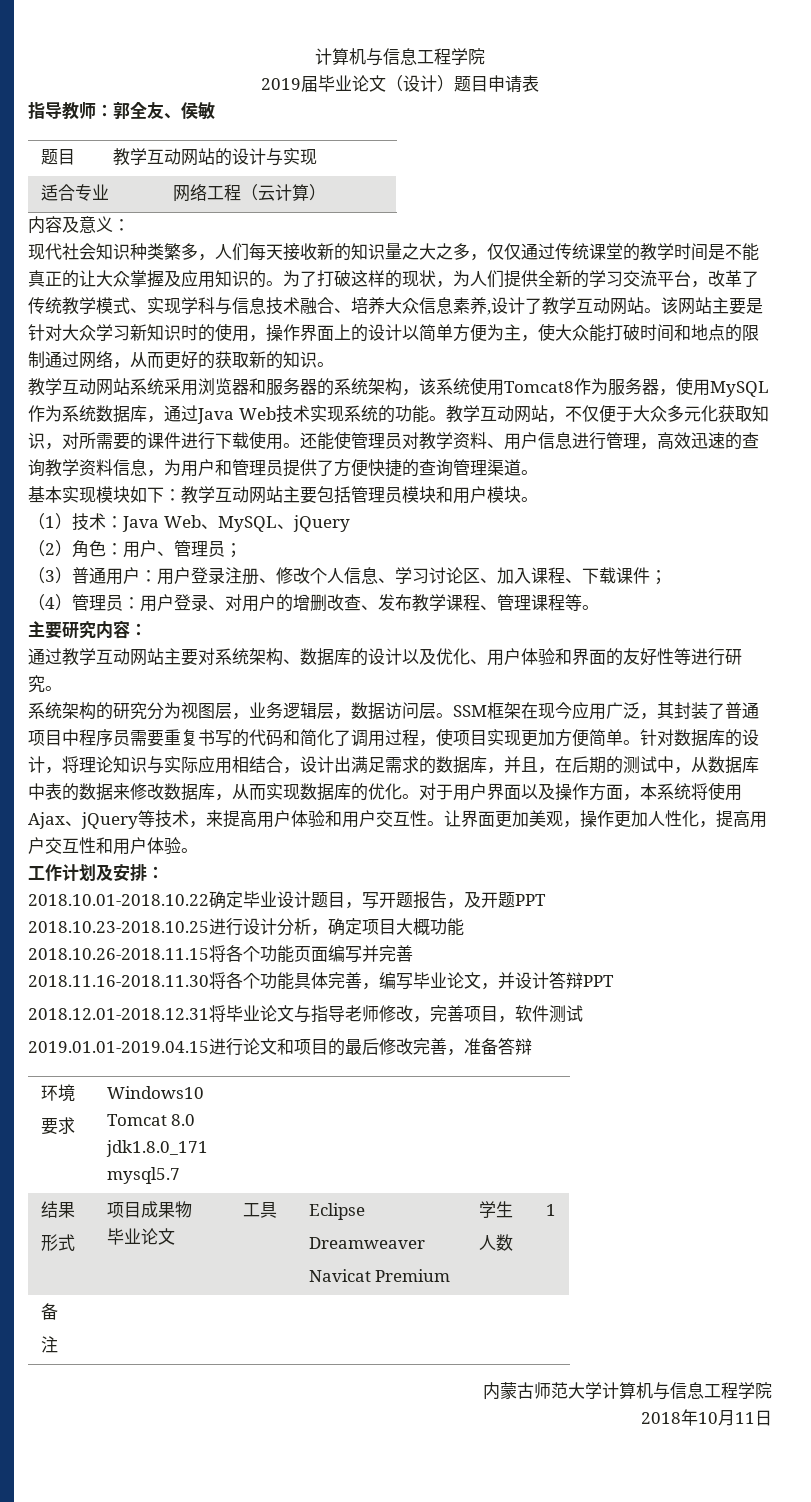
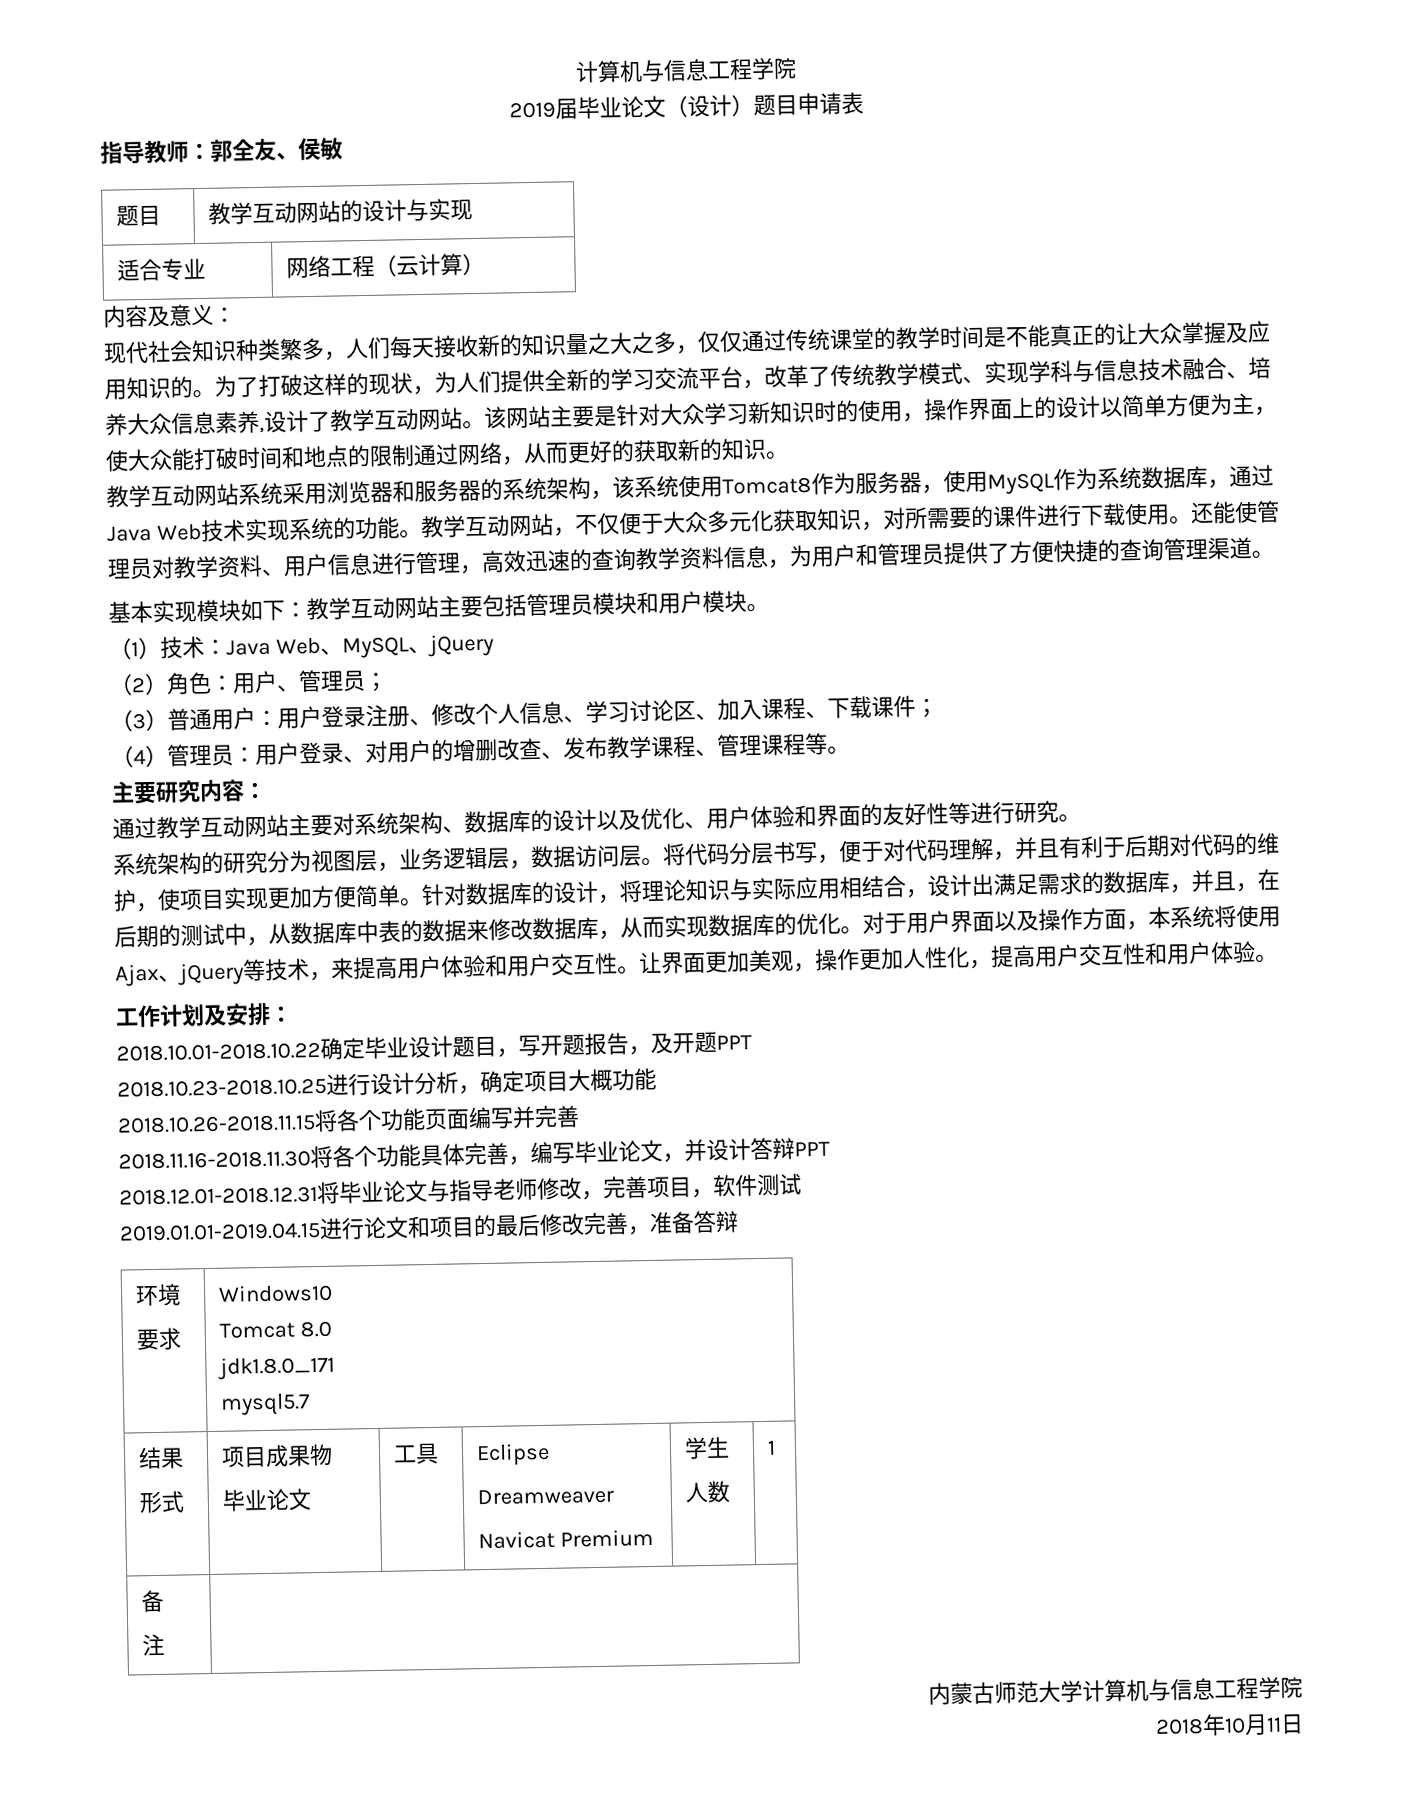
- SSM框架在现今应用广泛，其封装了普通项目中程序员需要重复书写的代码和简化了调用过程，使项目实现更加方便简单。
+ 将代码分层书写，便于对代码理解，并且有利于后期对代码的维护，使项目实现更加方便简单。

